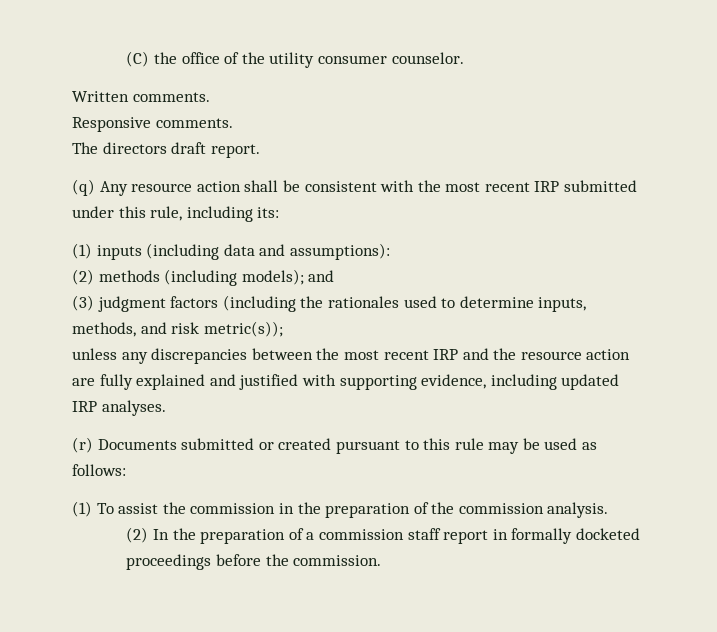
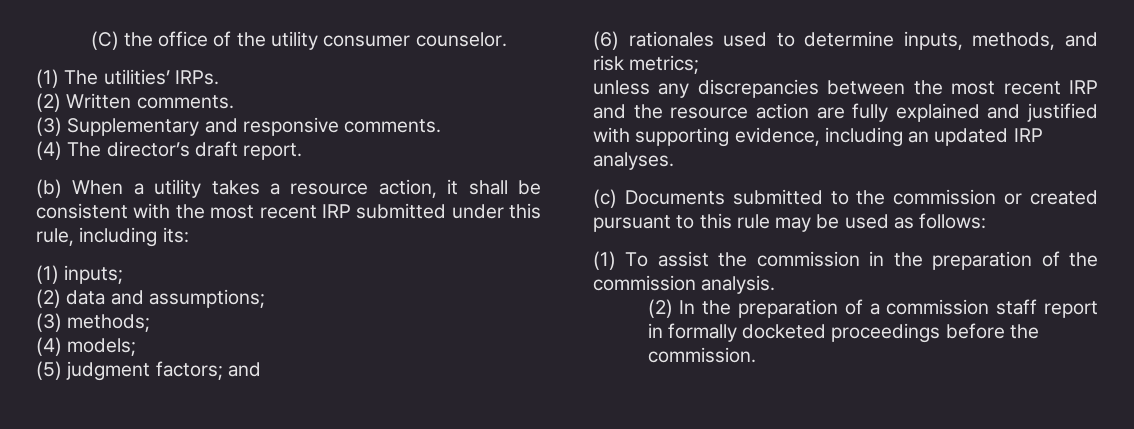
- Written comments.
- Responsive comments.
- The directors draft report.
- (q) Any resource action shall be consistent with the most recent IRP submitted under this rule, including its:
+ (1) The utilities’ IRPs.
+ (2) Written comments.
+ (3) Supplementary and responsive comments.
+ (4) The director’s draft report.
+ (b) When a utility takes a resource action, it shall be consistent with the most recent IRP submitted under this rule, including its:
- (1) inputs (including data and assumptions):
- (2) methods (including models); and
- (3) judgment factors (including the rationales used to determine inputs, methods, and risk metric(s));
+ (1) inputs;
+ (2) data and assumptions;
+ (3) methods;
+ (4) models;
+ (5) judgment factors; and
+ (6) rationales used to determine inputs, methods, and risk metrics;
- unless any discrepancies between the most recent IRP and the resource action are fully explained and justified with supporting evidence, including updated IRP analyses.
+ unless any discrepancies between the most recent IRP and the resource action are fully explained and justified with supporting evidence, including an updated IRP analyses.
- (r) Documents submitted or created pursuant to this rule may be used as follows:
+ (c) Documents submitted to the commission or created pursuant to this rule may be used as follows:

